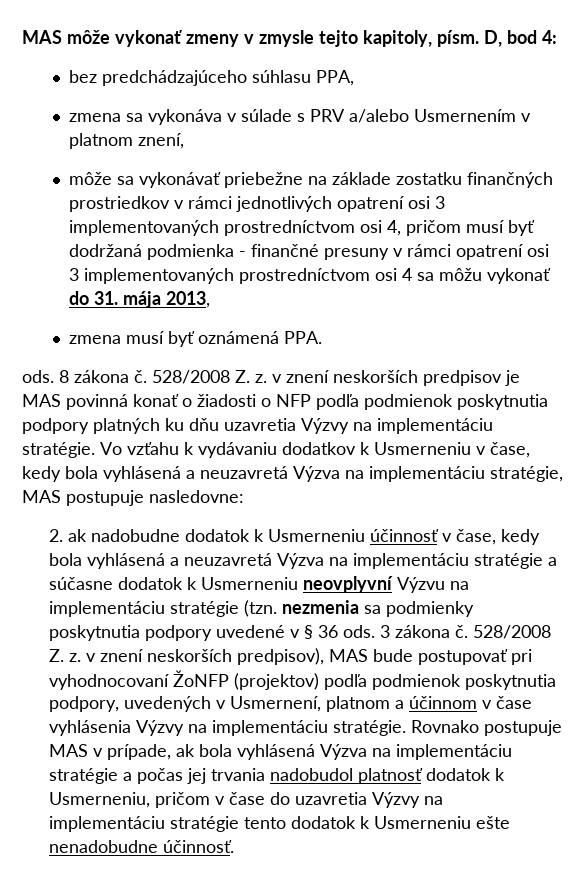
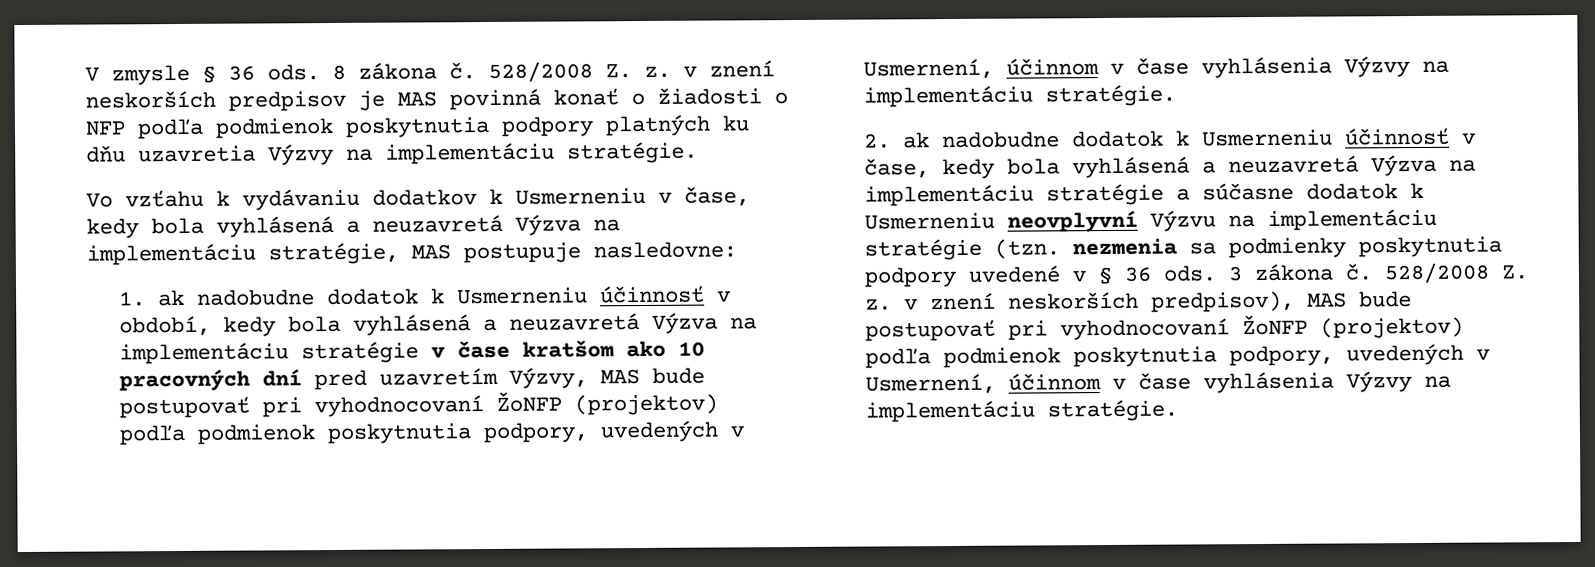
- MAS môže vykonať zmeny v zmysle tejto kapitoly, písm. D, bod 4:
- bez predchádzajúceho súhlasu PPA,
- zmena sa vykonáva v súlade s PRV a/alebo Usmernením v platnom znení,
- môže sa vykonávať priebežne na základe zostatku finančných prostriedkov v rámci jednotlivých opatrení osi 3 implementovaných prostredníctvom osi 4, pričom musí byť dodržaná podmienka - finančné presuny v rámci opatrení osi 3 implementovaných prostredníctvom osi 4 sa môžu vykonať do 31. mája 2013,
- zmena musí byť oznámená PPA.
- ods.
+ V zmysle § 36 ods.
- 528/2008 Z. z. v znení neskorších predpisov je MAS povinná konať o žiadosti o NFP podľa podmienok poskytnutia podpory platných ku dňu uzavretia Výzvy na implementáciu stratégie. Vo vzťahu k vydávaniu dodatkov k Usmerneniu v čase, kedy bola vyhlásená a neuzavretá Výzva na implementáciu stratégie, MAS postupuje nasledovne:
+ 528/2008 Z. z. v znení neskorších predpisov je MAS povinná konať o žiadosti o NFP podľa podmienok poskytnutia podpory platných ku dňu uzavretia Výzvy na implementáciu stratégie.
+ Vo vzťahu k vydávaniu dodatkov k Usmerneniu v čase, kedy bola vyhlásená a neuzavretá Výzva na implementáciu stratégie, MAS postupuje nasledovne:
+ 1. ak nadobudne dodatok k Usmerneniu účinnosť v období, kedy bola vyhlásená a neuzavretá Výzva na implementáciu stratégie v čase kratšom ako 10 pracovných dní pred uzavretím Výzvy, MAS bude postupovať pri vyhodnocovaní ŽoNFP (projektov) podľa podmienok poskytnutia podpory, uvedených v Usmernení, účinnom v čase vyhlásenia Výzvy na implementáciu stratégie.
- 528/2008 Z. z. v znení neskorších predpisov), MAS bude postupovať pri vyhodnocovaní ŽoNFP (projektov) podľa podmienok poskytnutia podpory, uvedených v Usmernení, platnom a účinnom v čase vyhlásenia Výzvy na implementáciu stratégie. Rovnako postupuje MAS v prípade, ak bola vyhlásená Výzva na implementáciu stratégie a počas jej trvania nadobudol platnosť dodatok k Usmerneniu, pričom v čase do uzavretia Výzvy na implementáciu stratégie tento dodatok k Usmerneniu ešte nenadobudne účinnosť.
+ 528/2008 Z. z. v znení neskorších predpisov), MAS bude postupovať pri vyhodnocovaní ŽoNFP (projektov) podľa podmienok poskytnutia podpory, uvedených v Usmernení, účinnom v čase vyhlásenia Výzvy na implementáciu stratégie.

